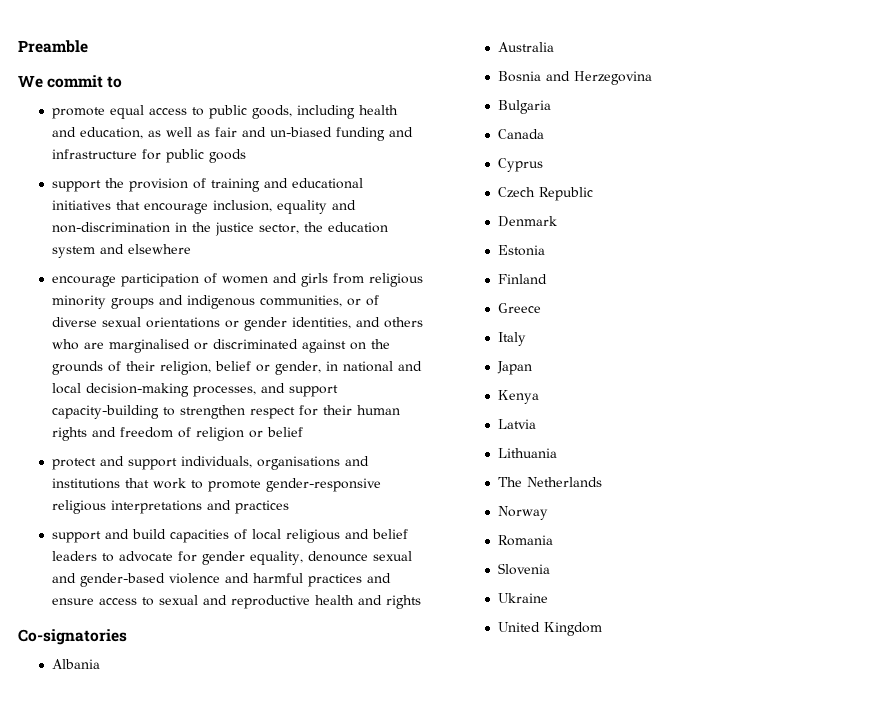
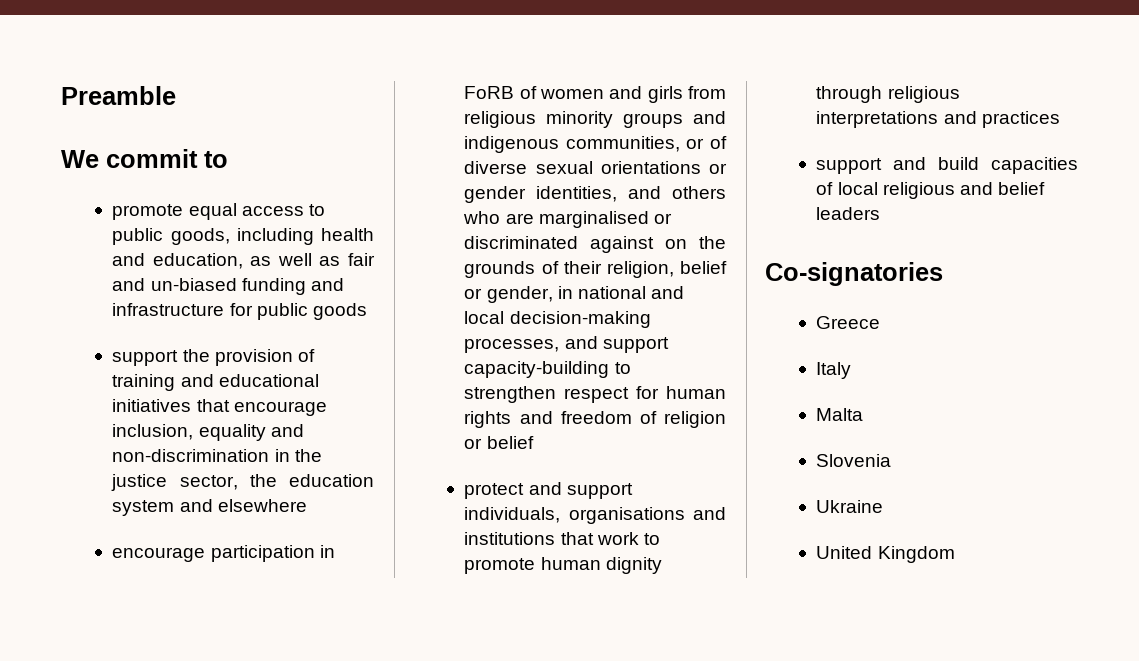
- encourage participation of women and girls from religious minority groups and indigenous communities, or of diverse sexual orientations or gender identities, and others who are marginalised or discriminated against on the grounds of their religion, belief or gender, in national and local decision-making processes, and support capacity-building to strengthen respect for their human rights and freedom of religion or belief
+ encourage participation in FoRB of women and girls from religious minority groups and indigenous communities, or of diverse sexual orientations or gender identities, and others who are marginalised or discriminated against on the grounds of their religion, belief or gender, in national and local decision-making processes, and support capacity-building to strengthen respect for human rights and freedom of religion or belief
- protect and support individuals, organisations and institutions that work to promote gender-responsive religious interpretations and practices
+ protect and support individuals, organisations and institutions that work to promote human dignity through religious interpretations and practices
- support and build capacities of local religious and belief leaders to advocate for gender equality, denounce sexual and gender-based violence and harmful practices and ensure access to sexual and reproductive health and rights
+ support and build capacities of local religious and belief leaders
  Co-signatories
- Albania
- Australia
- Bosnia and Herzegovina
- Bulgaria
- Canada
- Cyprus
- Czech Republic
- Denmark
- Estonia
- Finland
  Greece
  Italy
- Japan
- Kenya
- Latvia
- Lithuania
- The Netherlands
- Norway
- Romania
+ Malta

